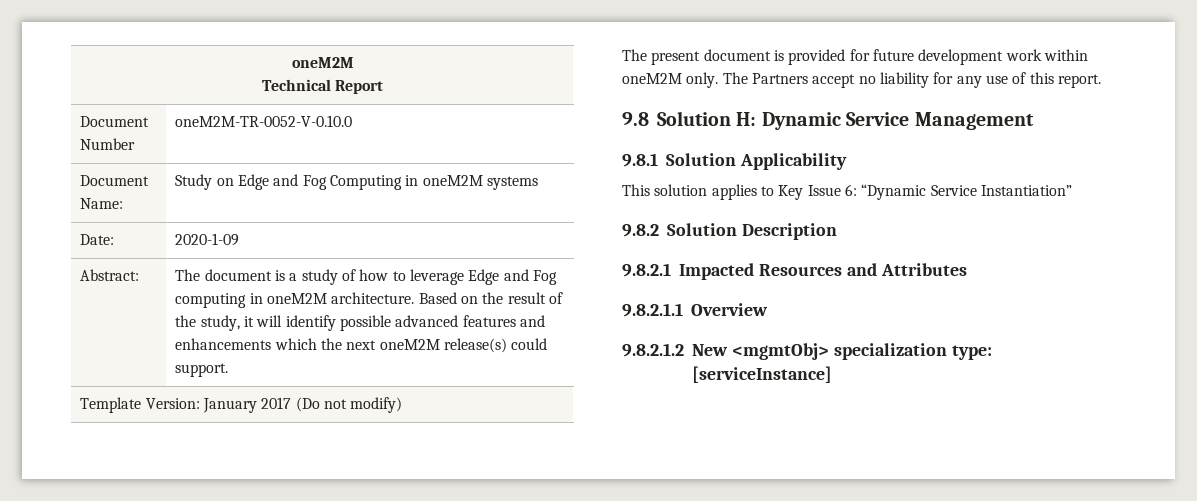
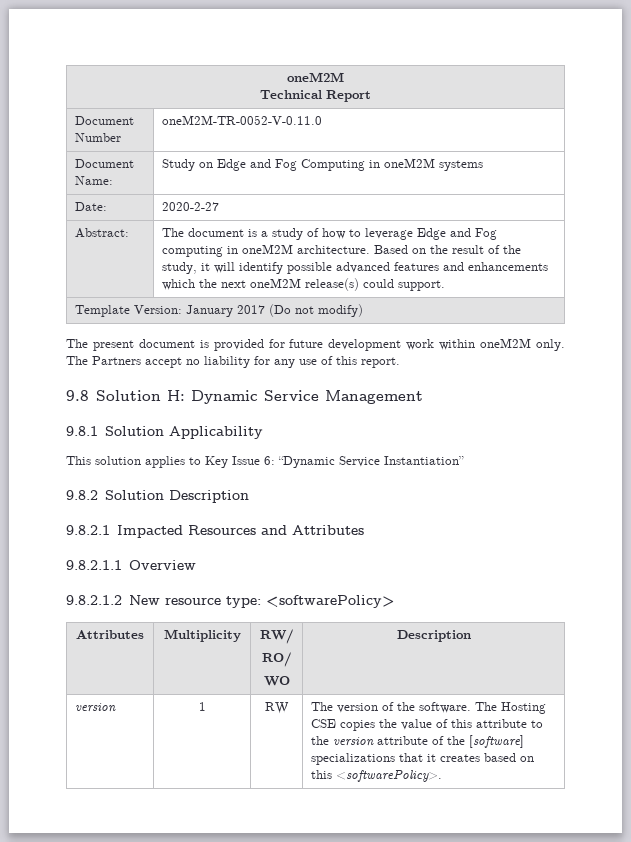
- Document Number | oneM2M-TR-0052-V-0.10.0
+ Document Number | oneM2M-TR-0052-V-0.11.0
- Date: | 2020-1-09
+ Date: | 2020-2-27
- 9.8.2.1.2 New <mgmtObj> specialization type: [serviceInstance]
+ 9.8.2.1.2 New resource type: <softwarePolicy>
+ Attributes | Multiplicity | RW/
+ RO/
+ WO | Description
+ version | 1 | RW | The version of the software. The Hosting CSE copies the value of this attribute to the version attribute of the [software] specializations that it creates based on this <softwarePolicy>.

